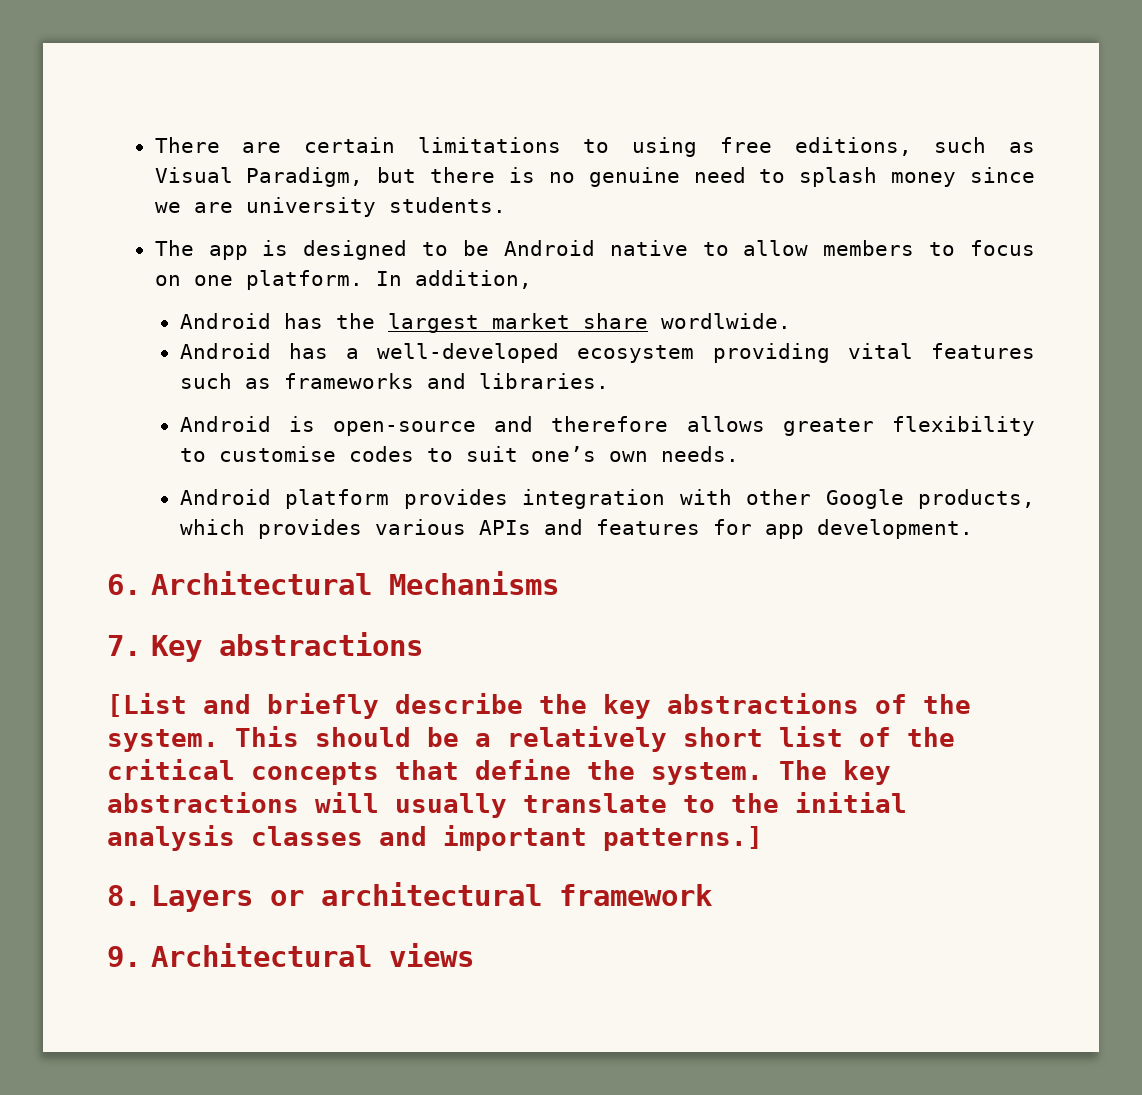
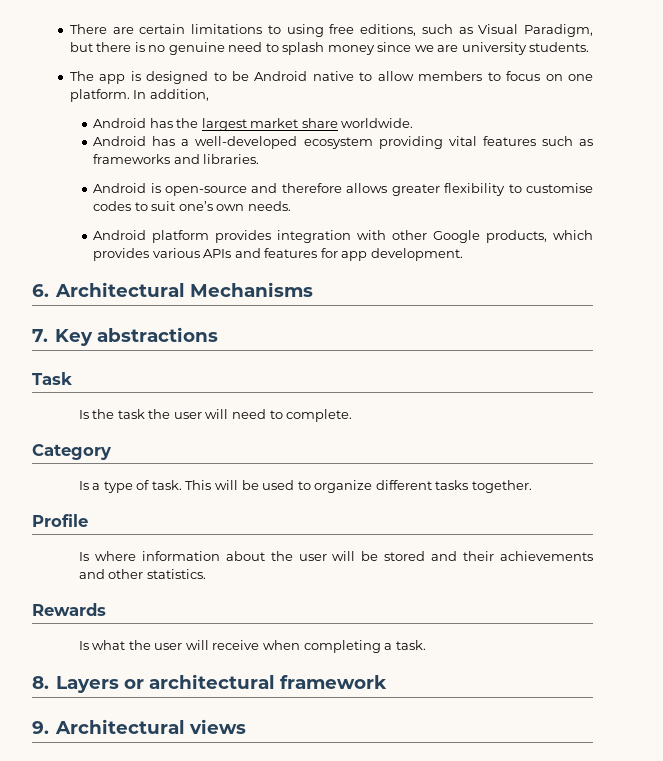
- Android has the largest market share wordlwide.
+ Android has the largest market share worldwide.
- [List and briefly describe the key abstractions of the system. This should be a relatively short list of the critical concepts that define the system. The key abstractions will usually translate to the initial analysis classes and important patterns.]
+ Task
+ Is the task the user will need to complete.
+ Category
+ Is a type of task. This will be used to organize different tasks together.
+ Profile
+ Is where information about the user will be stored and their achievements and other statistics.
+ Rewards
+ Is what the user will receive when completing a task.

